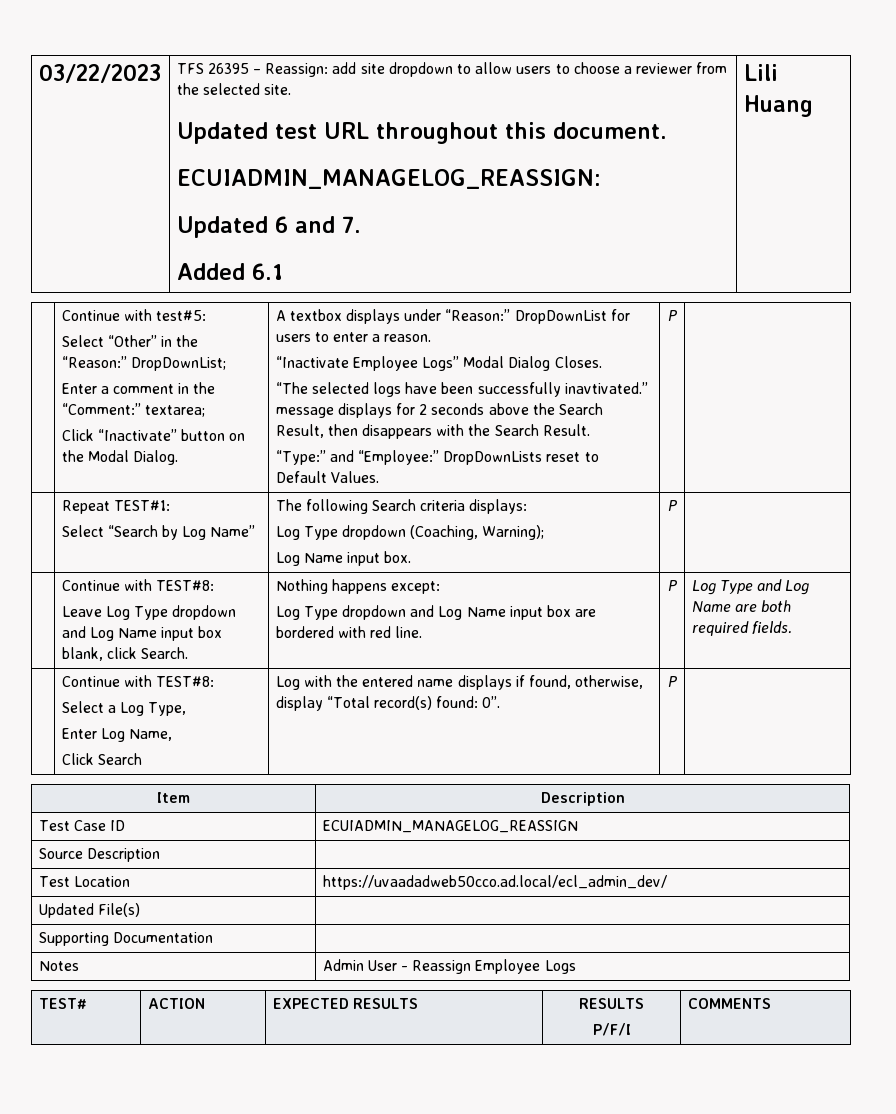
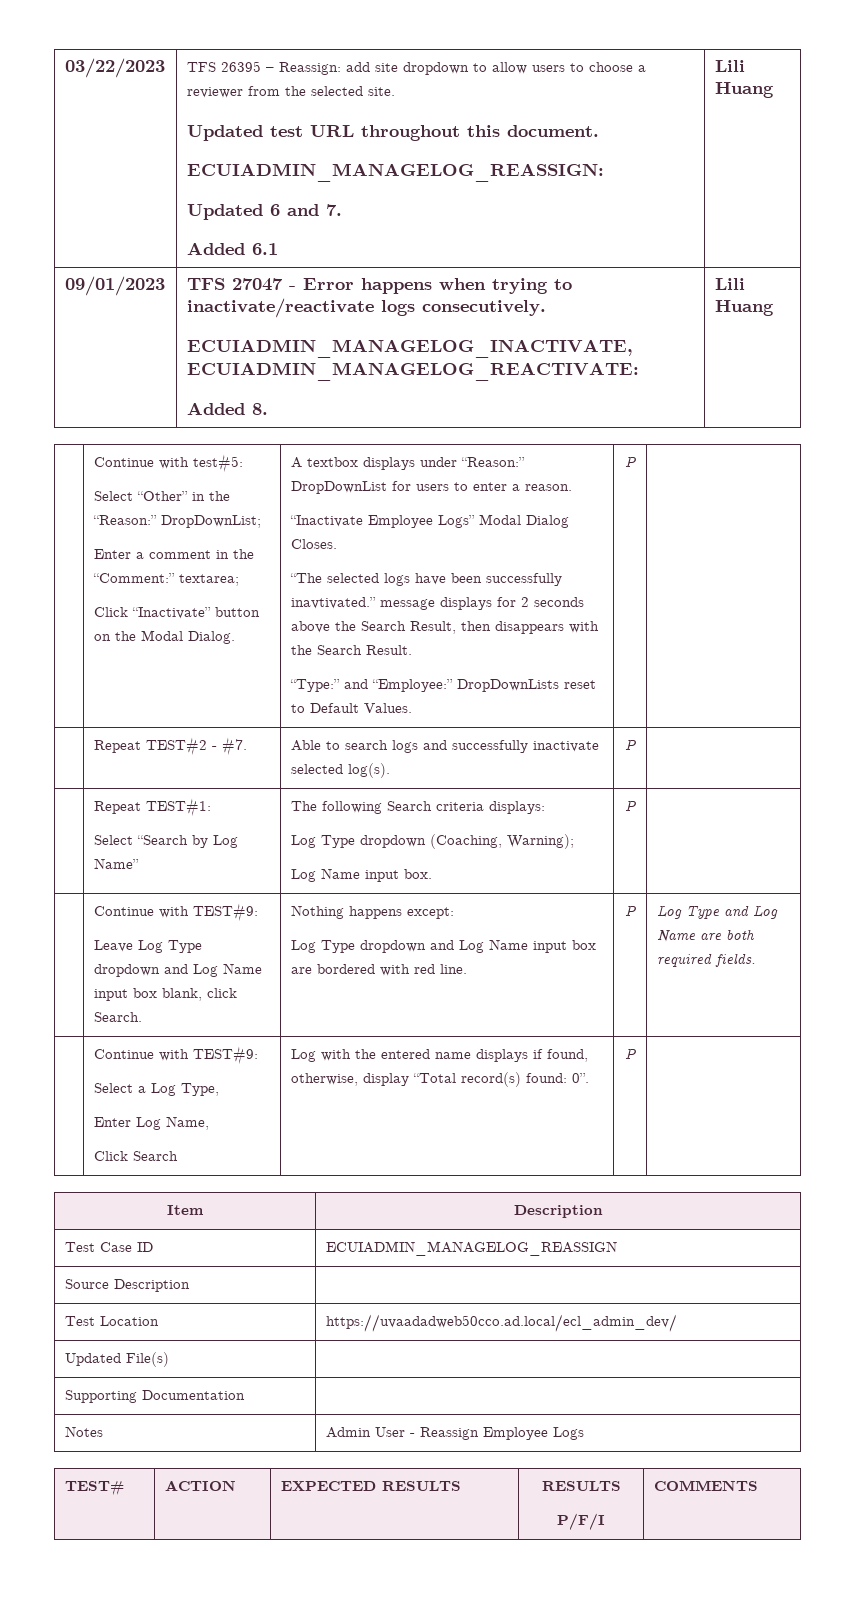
+ 09/01/2023 | TFS 27047 - Error happens when trying to inactivate/reactivate logs consecutively.
+ ECUIADMIN_MANAGELOG_INACTIVATE, ECUIADMIN_MANAGELOG_REACTIVATE:
+ Added 8. | Lili Huang
+ | Repeat TEST#2 - #7. | Able to search logs and successfully inactivate selected log(s). | P |
  | Repeat TEST#1:
  Select “Search by Log Name” | The following Search criteria displays:
  Log Type dropdown (Coaching, Warning);
  Log Name input box. | P |
- | Continue with TEST#8:
+ | Continue with TEST#9:
  Log Type and Log Name are both required fields.
- | Continue with TEST#8:
+ | Continue with TEST#9:

